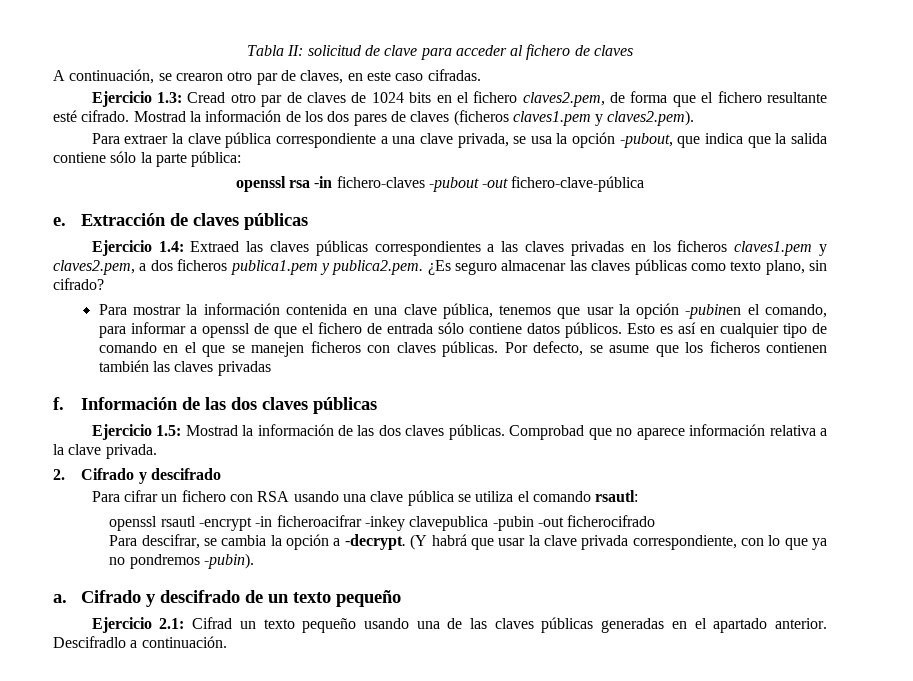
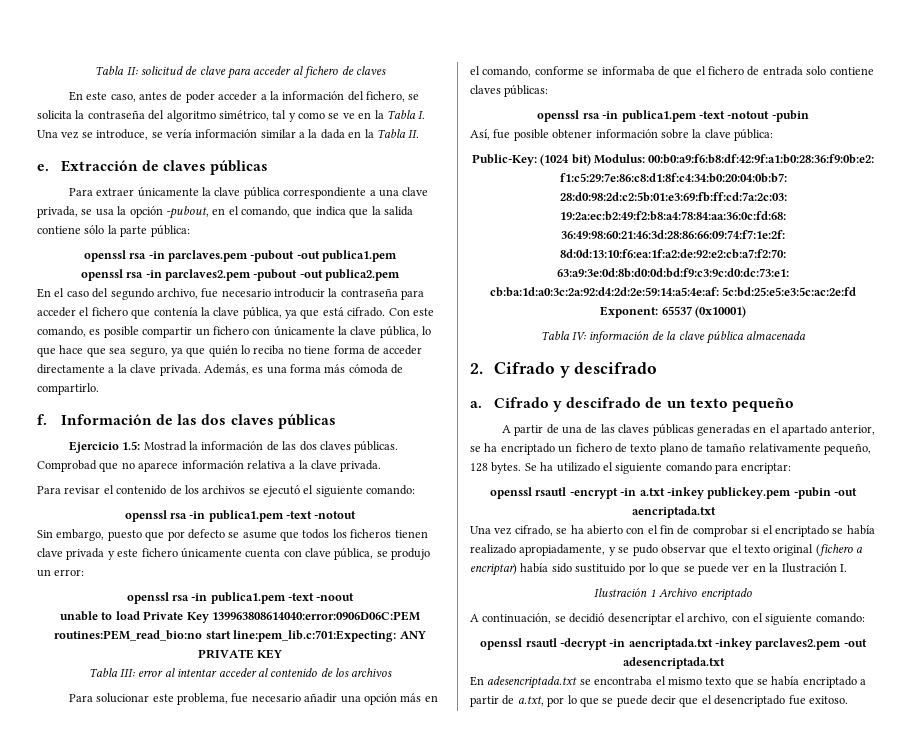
- A continuación, se crearon otro par de claves, en este caso cifradas.
- Ejercicio 1.3: Cread otro par de claves de 1024 bits en el fichero claves2.pem, de forma que el fichero resultante esté cifrado. Mostrad la información de los dos pares de claves (ficheros claves1.pem y claves2.pem).
+ En este caso, antes de poder acceder a la información del fichero, se solicita la contraseña del algoritmo simétrico, tal y como se ve en la Tabla I. Una vez se introduce, se vería información similar a la dada en la Tabla II.
+ e. Extracción de claves públicas
- Para extraer la clave pública correspondiente a una clave privada, se usa la opción -pubout, que indica que la salida contiene sólo la parte pública:
+ Para extraer únicamente la clave pública correspondiente a una clave privada, se usa la opción -pubout, en el comando, que indica que la salida contiene sólo la parte pública:
- openssl rsa -in fichero-claves -pubout -out fichero-clave-pública
- e. Extracción de claves públicas
- Ejercicio 1.4: Extraed las claves públicas correspondientes a las claves privadas en los ficheros claves1.pem y claves2.pem, a dos ficheros publica1.pem y publica2.pem. ¿Es seguro almacenar las claves públicas como texto plano, sin cifrado?
- Para mostrar la información contenida en una clave pública, tenemos que usar la opción -pubinen el comando, para informar a openssl de que el fichero de entrada sólo contiene datos públicos. Esto es así en cualquier tipo de comando en el que se manejen ficheros con claves públicas. Por defecto, se asume que los ficheros contienen también las claves privadas
+ openssl rsa -in parclaves.pem -pubout -out publica1.pem
+ openssl rsa -in parclaves2.pem -pubout -out publica2.pem
+ En el caso del segundo archivo, fue necesario introducir la contraseña para acceder el fichero que contenía la clave pública, ya que está cifrado. Con este comando, es posible compartir un fichero con únicamente la clave pública, lo que hace que sea seguro, ya que quién lo reciba no tiene forma de acceder directamente a la clave privada. Además, es una forma más cómoda de compartirlo.
+ Para revisar el contenido de los archivos se ejecutó el siguiente comando:
+ openssl rsa -in publica1.pem -text -notout
+ Sin embargo, puesto que por defecto se asume que todos los ficheros tienen clave privada y este fichero únicamente cuenta con clave pública, se produjo un error:
+ openssl rsa -in publica1.pem -text -noout
+ unable to load Private Key 139963808614040:error:0906D06C:PEM routines:PEM_read_bio:no start line:pem_lib.c:701:Expecting: ANY PRIVATE KEY
+ Tabla III: error al intentar acceder al contenido de los archivos
+ Para solucionar este problema, fue necesario añadir una opción más en el comando, conforme se informaba de que el fichero de entrada solo contiene claves públicas:
+ openssl rsa -in publica1.pem -text -notout -pubin
+ Así, fue posible obtener información sobre la clave pública:
+ Public-Key: (1024 bit) Modulus: 00:b0:a9:f6:b8:df:42:9f:a1:b0:28:36:f9:0b:e2: f1:c5:29:7e:86:c8:d1:8f:c4:34:b0:20:04:0b:b7: 28:d0:98:2d:c2:5b:01:e3:69:fb:ff:cd:7a:2c:03: 19:2a:ec:b2:49:f2:b8:a4:78:84:aa:36:0c:fd:68: 36:49:98:60:21:46:3d:28:86:66:09:74:f7:1e:2f: 8d:0d:13:10:f6:ea:1f:a2:de:92:e2:cb:a7:f2:70: 63:a9:3e:0d:8b:d0:0d:bd:f9:c3:9c:d0:dc:73:e1: cb:ba:1d:a0:3c:2a:92:d4:2d:2e:59:14:a5:4e:af: 5c:bd:25:e5:e3:5c:ac:2e:fd Exponent: 65537 (0x10001)
+ Tabla IV: información de la clave pública almacenada
  2. Cifrado y descifrado
- Para cifrar un fichero con RSA usando una clave pública se utiliza el comando rsautl:
- openssl rsautl -encrypt -in ficheroacifrar -inkey clavepublica -pubin -out ficherocifrado
- Para descifrar, se cambia la opción a -decrypt. (Y habrá que usar la clave privada correspondiente, con lo que ya no pondremos -pubin).
- Ejercicio 2.1: Cifrad un texto pequeño usando una de las claves públicas generadas en el apartado anterior. Descifradlo a continuación.
+ A partir de una de las claves públicas generadas en el apartado anterior, se ha encriptado un fichero de texto plano de tamaño relativamente pequeño, 128 bytes. Se ha utilizado el siguiente comando para encriptar:
+ openssl rsautl -encrypt -in a.txt -inkey publickey.pem -pubin -out aencriptada.txt
+ Una vez cifrado, se ha abierto con el fin de comprobar si el encriptado se había realizado apropiadamente, y se pudo observar que el texto original (fichero a encriptar) había sido sustituido por lo que se puede ver en la Ilustración I.
+ Ilustración 1 Archivo encriptado
+ A continuación, se decidió desencriptar el archivo, con el siguiente comando:
+ openssl rsautl -decrypt -in aencriptada.txt -inkey parclaves2.pem -out adesencriptada.txt
+ En adesencriptada.txt se encontraba el mismo texto que se había encriptado a partir de a.txt, por lo que se puede decir que el desencriptado fue exitoso.

